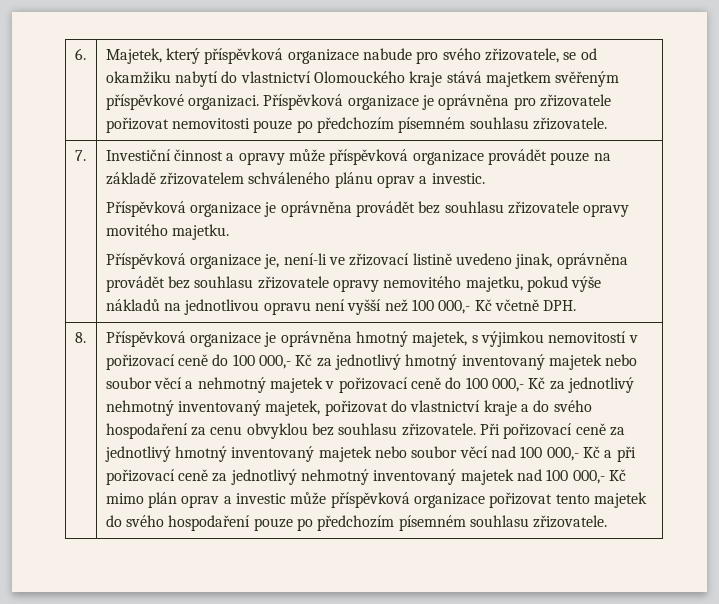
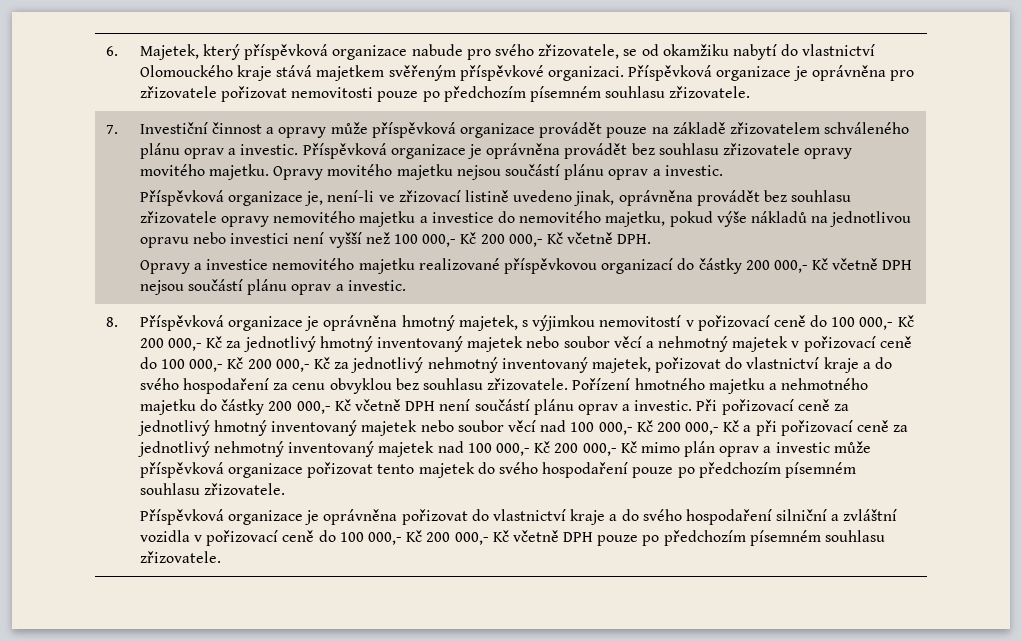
- Investiční činnost a opravy může příspěvková organizace provádět pouze na základě zřizovatelem schváleného plánu oprav a investic.
- Příspěvková organizace je oprávněna provádět bez souhlasu zřizovatele opravy movitého majetku.
+ Investiční činnost a opravy může příspěvková organizace provádět pouze na základě zřizovatelem schváleného plánu oprav a investic. Příspěvková organizace je oprávněna provádět bez souhlasu zřizovatele opravy movitého majetku. Opravy movitého majetku nejsou součástí plánu oprav a investic.
- Příspěvková organizace je, není-li ve zřizovací listině uvedeno jinak, oprávněna provádět bez souhlasu zřizovatele opravy nemovitého majetku, pokud výše nákladů na jednotlivou opravu není vyšší než 100 000,- Kč včetně DPH.
+ Příspěvková organizace je, není-li ve zřizovací listině uvedeno jinak, oprávněna provádět bez souhlasu zřizovatele opravy nemovitého majetku a investice do nemovitého majetku, pokud výše nákladů na jednotlivou opravu nebo investici není vyšší než 100 000,- Kč 200 000,- Kč včetně DPH.
+ Opravy a investice nemovitého majetku realizované příspěvkovou organizací do částky 200 000,- Kč včetně DPH nejsou součástí plánu oprav a investic.
- Příspěvková organizace je oprávněna hmotný majetek, s výjimkou nemovitostí v pořizovací ceně do 100 000,- Kč za jednotlivý hmotný inventovaný majetek nebo soubor věcí a nehmotný majetek v pořizovací ceně do 100 000,- Kč za jednotlivý nehmotný inventovaný majetek, pořizovat do vlastnictví kraje a do svého hospodaření za cenu obvyklou bez souhlasu zřizovatele.
+ Příspěvková organizace je oprávněna hmotný majetek, s výjimkou nemovitostí v pořizovací ceně do 100 000,- Kč 200 000,- Kč za jednotlivý hmotný inventovaný majetek nebo soubor věcí a nehmotný majetek v pořizovací ceně do 100 000,- Kč 200 000,- Kč za jednotlivý nehmotný inventovaný majetek, pořizovat do vlastnictví kraje a do svého hospodaření za cenu obvyklou bez souhlasu zřizovatele.
+ Pořízení hmotného majetku a nehmotného majetku do částky 200 000,- Kč včetně DPH není součástí plánu oprav a investic.
- Při pořizovací ceně za jednotlivý hmotný inventovaný majetek nebo soubor věcí nad 100 000,- Kč a při pořizovací ceně za jednotlivý nehmotný inventovaný majetek nad 100 000,- Kč mimo plán oprav a investic může příspěvková organizace pořizovat tento majetek do svého hospodaření pouze po předchozím písemném souhlasu zřizovatele.
+ Při pořizovací ceně za jednotlivý hmotný inventovaný majetek nebo soubor věcí nad 100 000,- Kč 200 000,- Kč a při pořizovací ceně za jednotlivý nehmotný inventovaný majetek nad 100 000,- Kč 200 000,- Kč mimo plán oprav a investic může příspěvková organizace pořizovat tento majetek do svého hospodaření pouze po předchozím písemném souhlasu zřizovatele.
+ Příspěvková organizace je oprávněna pořizovat do vlastnictví kraje a do svého hospodaření silniční a zvláštní vozidla v pořizovací ceně do 100 000,- Kč 200 000,- Kč včetně DPH pouze po předchozím písemném souhlasu zřizovatele.

